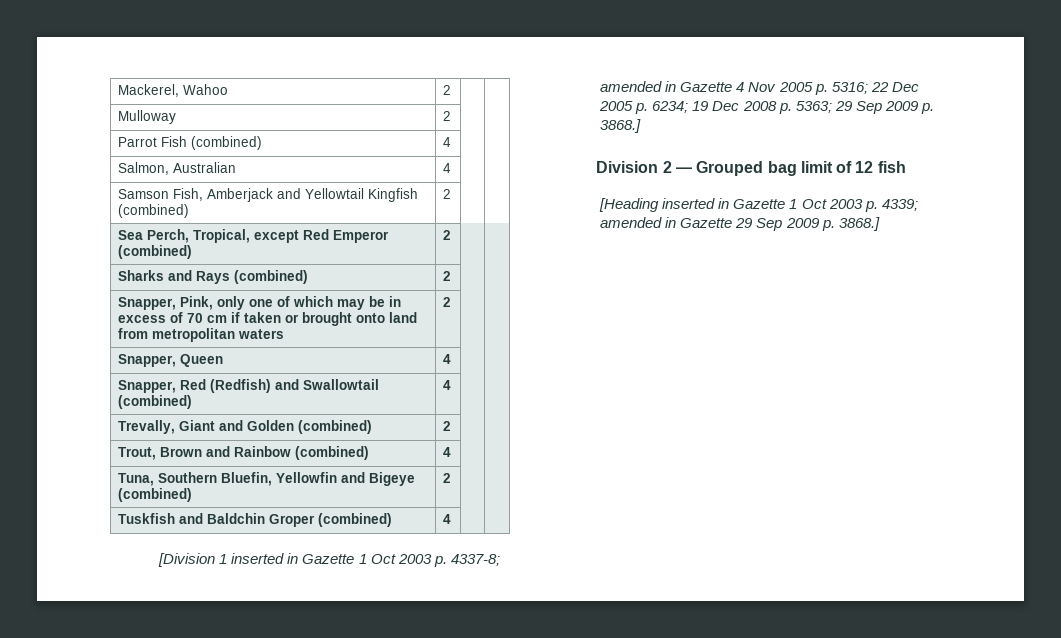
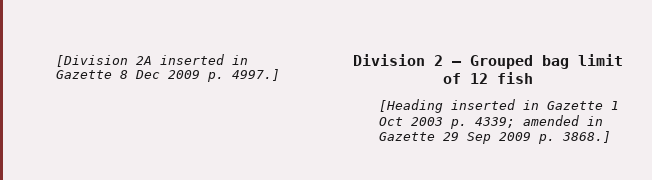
- Mackerel, Wahoo | 2 | |
- Mulloway | 2 | |
- Parrot Fish (combined) | 4 | |
- Salmon, Australian | 4 | |
- Samson Fish, Amberjack and Yellowtail Kingfish (combined) | 2 | |
- Sea Perch, Tropical, except Red Emperor (combined) | 2 | |
- Sharks and Rays (combined) | 2 | |
- Snapper, Pink, only one of which may be in excess of 70 cm if taken or brought onto land from metropolitan waters | 2 | |
- Snapper, Queen | 4 | |
- Snapper, Red (Redfish) and Swallowtail (combined) | 4 | |
- Trevally, Giant and Golden (combined) | 2 | |
- Trout, Brown and Rainbow (combined) | 4 | |
- Tuna, Southern Bluefin, Yellowfin and Bigeye (combined) | 2 | |
- Tuskfish and Baldchin Groper (combined) | 4 | |
- [Division 1 inserted in Gazette 1 Oct 2003 p. 4337-8; amended in Gazette 4 Nov 2005 p. 5316; 22 Dec 2005 p. 6234; 19 Dec 2008 p. 5363; 29 Sep 2009 p. 3868.]
+ [Division 2A inserted in Gazette 8 Dec 2009 p. 4997.]

